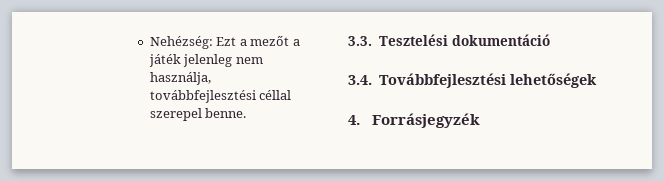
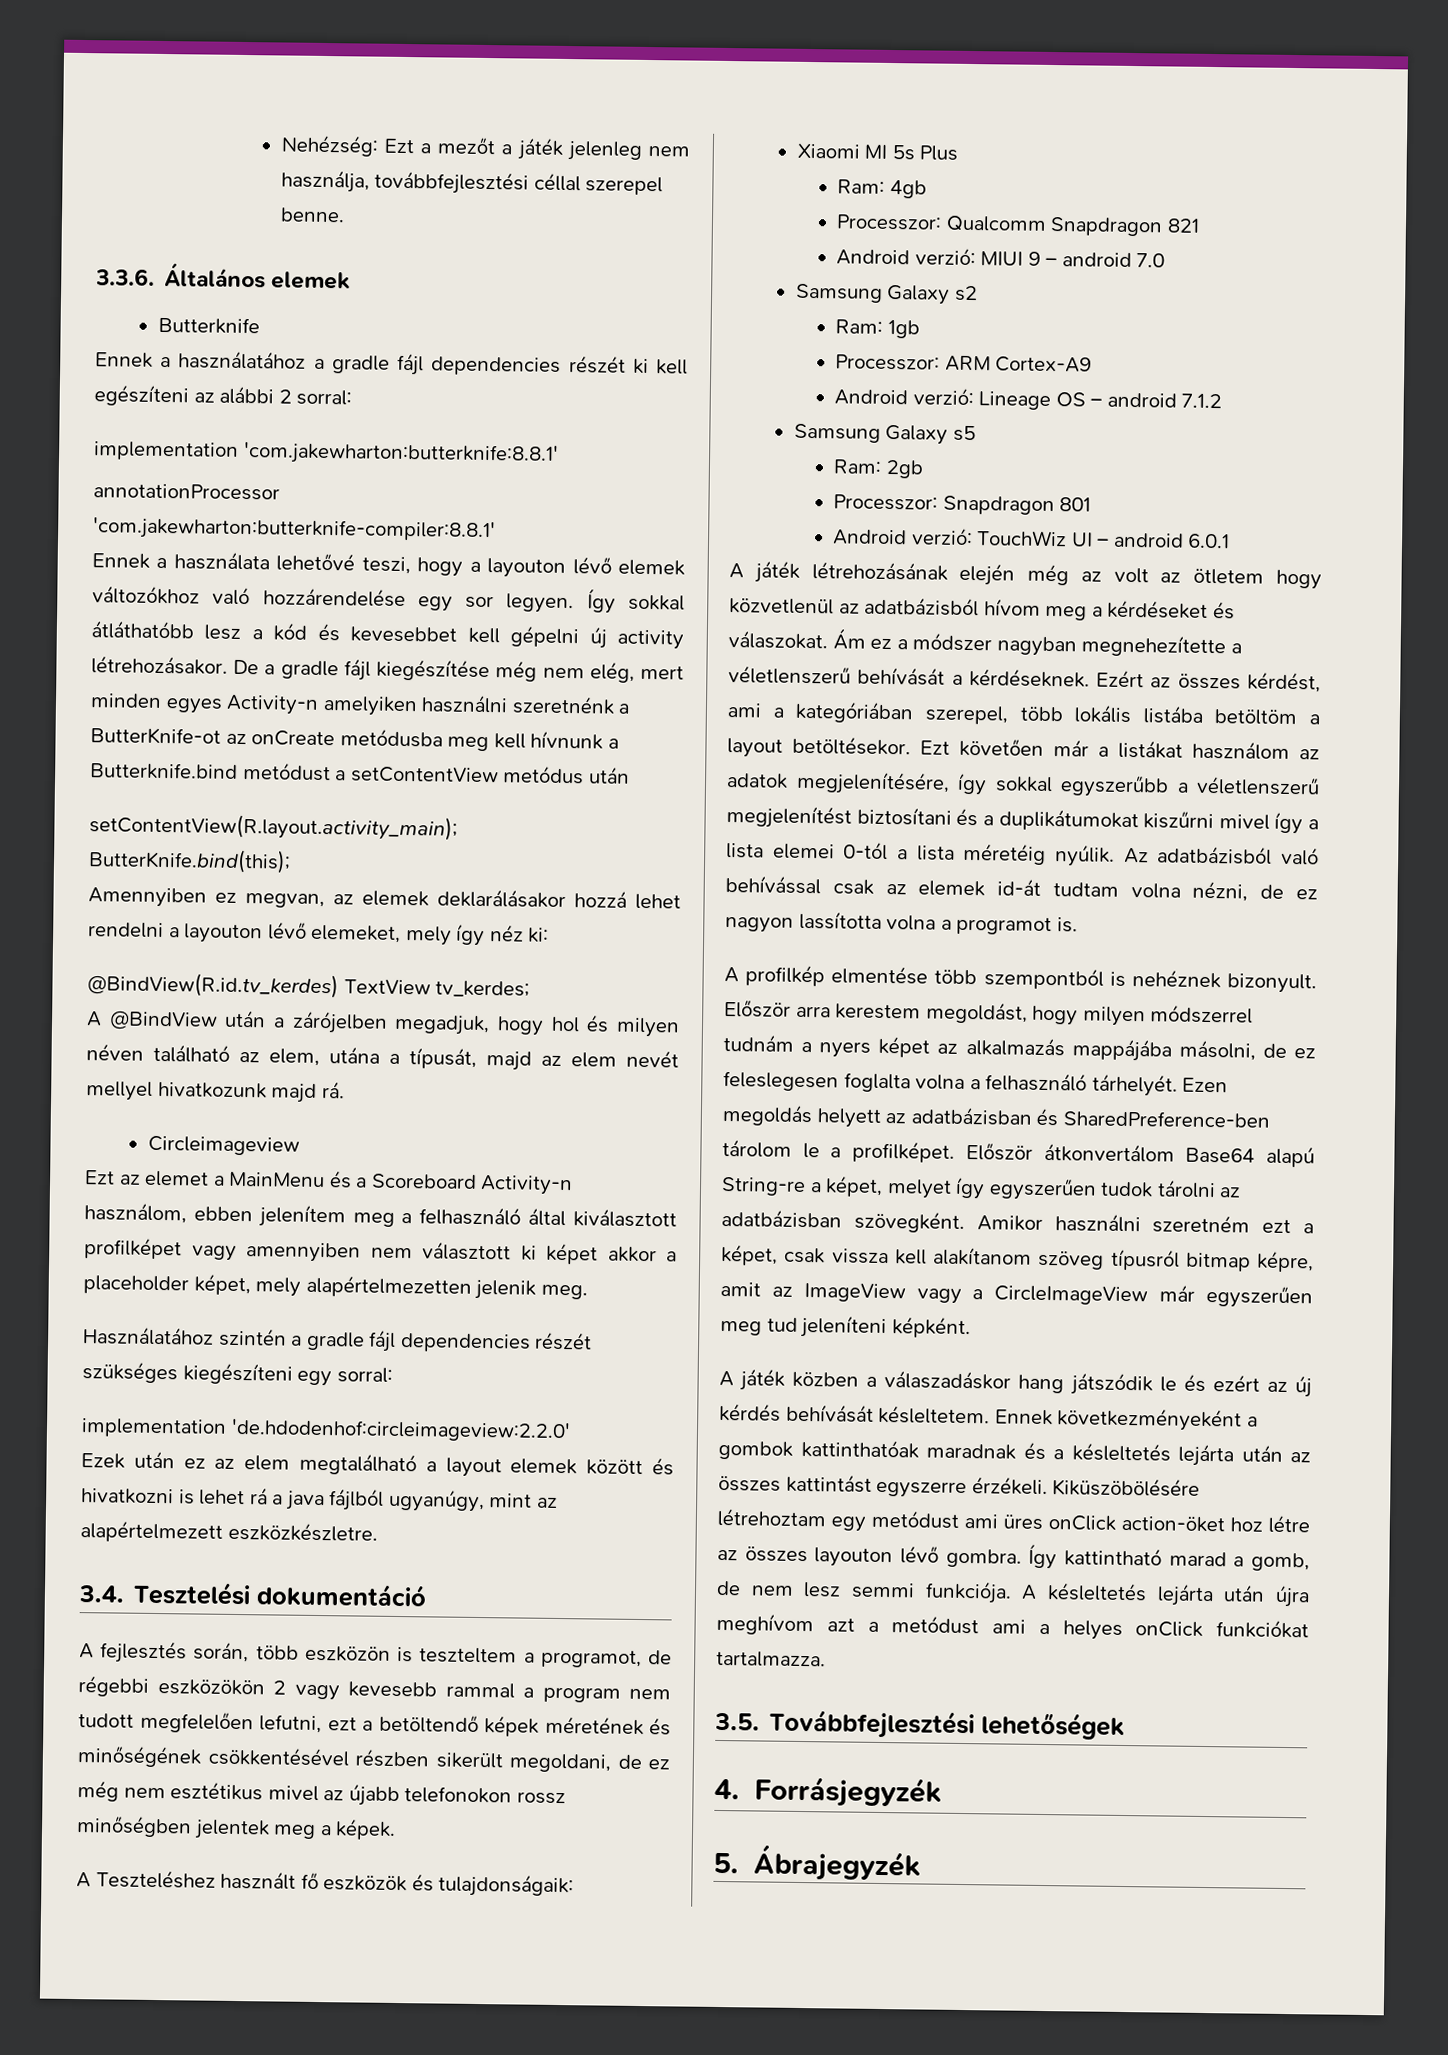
- 3.3. Tesztelési dokumentáció
- 3.4. Továbbfejlesztési lehetőségek
+ 3.3.6. Általános elemek
+ Butterknife
+ Ennek a használatához a gradle fájl dependencies részét ki kell egészíteni az alábbi 2 sorral:
+ implementation 'com.jakewharton:butterknife:8.8.1'
+ annotationProcessor 'com.jakewharton:butterknife-compiler:8.8.1'
+ Ennek a használata lehetővé teszi, hogy a layouton lévő elemek változókhoz való hozzárendelése egy sor legyen. Így sokkal átláthatóbb lesz a kód és kevesebbet kell gépelni új activity létrehozásakor. De a gradle fájl kiegészítése még nem elég, mert minden egyes Activity-n amelyiken használni szeretnénk a ButterKnife-ot az onCreate metódusba meg kell hívnunk a Butterknife.bind metódust a setContentView metódus után
+ setContentView(R.layout.activity_main);
+ ButterKnife.bind(this);
+ Amennyiben ez megvan, az elemek deklarálásakor hozzá lehet rendelni a layouton lévő elemeket, mely így néz ki:
+ @BindView(R.id.tv_kerdes) TextView tv_kerdes;
+ A @BindView után a zárójelben megadjuk, hogy hol és milyen néven található az elem, utána a típusát, majd az elem nevét mellyel hivatkozunk majd rá.
+ Circleimageview
+ Ezt az elemet a MainMenu és a Scoreboard Activity-n használom, ebben jelenítem meg a felhasználó által kiválasztott profilképet vagy amennyiben nem választott ki képet akkor a placeholder képet, mely alapértelmezetten jelenik meg.
+ Használatához szintén a gradle fájl dependencies részét szükséges kiegészíteni egy sorral:
+ implementation 'de.hdodenhof:circleimageview:2.2.0'
+ Ezek után ez az elem megtalálható a layout elemek között és hivatkozni is lehet rá a java fájlból ugyanúgy, mint az alapértelmezett eszközkészletre.
+ 3.4. Tesztelési dokumentáció
+ A fejlesztés során, több eszközön is teszteltem a programot, de régebbi eszközökön 2 vagy kevesebb rammal a program nem tudott megfelelően lefutni, ezt a betöltendő képek méretének és minőségének csökkentésével részben sikerült megoldani, de ez még nem esztétikus mivel az újabb telefonokon rossz minőségben jelentek meg a képek.
+ A Teszteléshez használt fő eszközök és tulajdonságaik:
+ Xiaomi MI 5s Plus
+ Ram: 4gb
+ Processzor: Qualcomm Snapdragon 821
+ Android verzió: MIUI 9 – android 7.0
+ Samsung Galaxy s2
+ Ram: 1gb
+ Processzor: ARM Cortex-A9
+ Android verzió: Lineage OS – android 7.1.2
+ Samsung Galaxy s5
+ Ram: 2gb
+ Processzor: Snapdragon 801
+ Android verzió: TouchWiz UI – android 6.0.1
+ A játék létrehozásának elején még az volt az ötletem hogy közvetlenül az adatbázisból hívom meg a kérdéseket és válaszokat. Ám ez a módszer nagyban megnehezítette a véletlenszerű behívását a kérdéseknek. Ezért az összes kérdést, ami a kategóriában szerepel, több lokális listába betöltöm a layout betöltésekor. Ezt követően már a listákat használom az adatok megjelenítésére, így sokkal egyszerűbb a véletlenszerű megjelenítést biztosítani és a duplikátumokat kiszűrni mivel így a lista elemei 0-tól a lista méretéig nyúlik. Az adatbázisból való behívással csak az elemek id-át tudtam volna nézni, de ez nagyon lassította volna a programot is.
+ A profilkép elmentése több szempontból is nehéznek bizonyult. Először arra kerestem megoldást, hogy milyen módszerrel tudnám a nyers képet az alkalmazás mappájába másolni, de ez feleslegesen foglalta volna a felhasználó tárhelyét. Ezen megoldás helyett az adatbázisban és SharedPreference-ben tárolom le a profilképet. Először átkonvertálom Base64 alapú String-re a képet, melyet így egyszerűen tudok tárolni az adatbázisban szövegként. Amikor használni szeretném ezt a képet, csak vissza kell alakítanom szöveg típusról bitmap képre, amit az ImageView vagy a CircleImageView már egyszerűen meg tud jeleníteni képként.
+ A játék közben a válaszadáskor hang játszódik le és ezért az új kérdés behívását késleltetem. Ennek következményeként a gombok kattinthatóak maradnak és a késleltetés lejárta után az összes kattintást egyszerre érzékeli. Kiküszöbölésére létrehoztam egy metódust ami üres onClick action-öket hoz létre az összes layouton lévő gombra. Így kattintható marad a gomb, de nem lesz semmi funkciója. A késleltetés lejárta után újra meghívom azt a metódust ami a helyes onClick funkciókat tartalmazza.
+ 3.5. Továbbfejlesztési lehetőségek
+ 5. Ábrajegyzék

